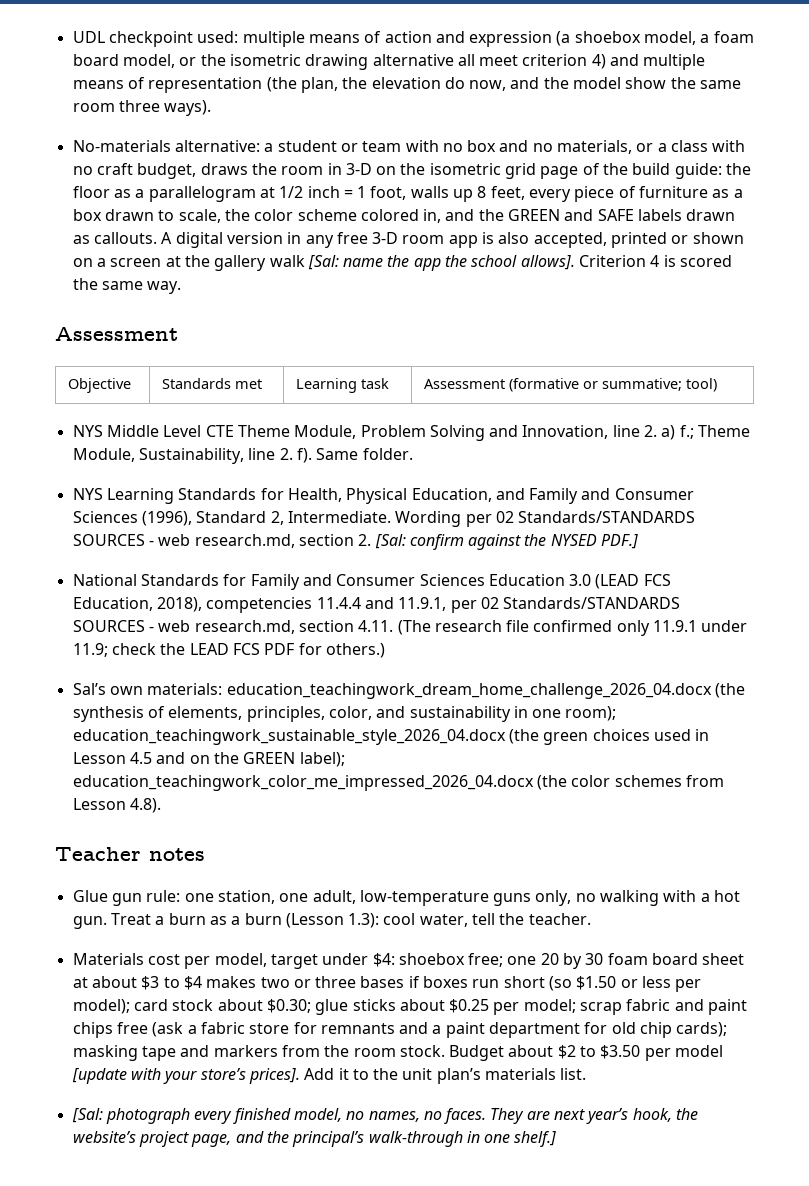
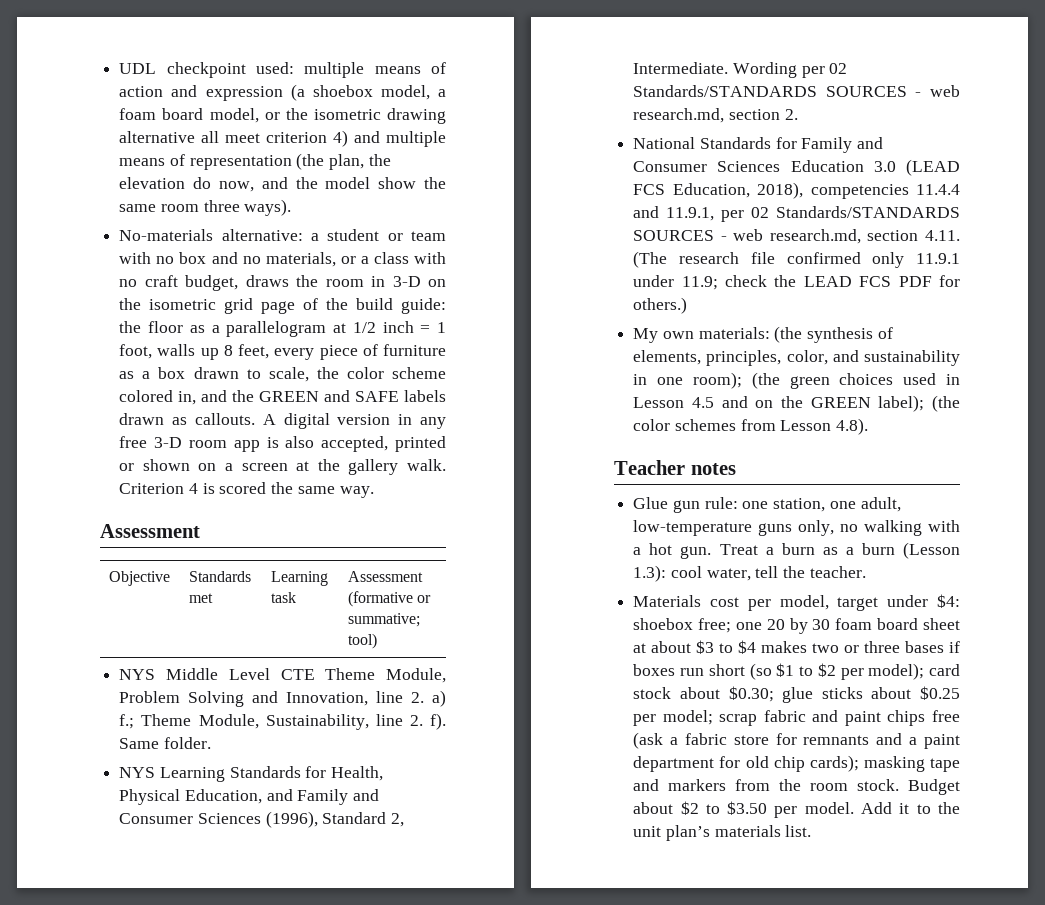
- A digital version in any free 3-D room app is also accepted, printed or shown on a screen at the gallery walk [Sal: name the app the school allows].
+ A digital version in any free 3-D room app is also accepted, printed or shown on a screen at the gallery walk.
- Wording per 02 Standards/STANDARDS SOURCES - web research.md, section 2. [Sal: confirm against the NYSED PDF.]
+ Wording per 02 Standards/STANDARDS SOURCES - web research.md, section 2.
- Sal’s own materials: education_teachingwork_dream_home_challenge_2026_04.docx (the synthesis of elements, principles, color, and sustainability in one room); education_teachingwork_sustainable_style_2026_04.docx (the green choices used in Lesson 4.5 and on the GREEN label); education_teachingwork_color_me_impressed_2026_04.docx (the color schemes from Lesson 4.8).
+ My own materials: (the synthesis of elements, principles, color, and sustainability in one room); (the green choices used in Lesson 4.5 and on the GREEN label); (the color schemes from Lesson 4.8).
- one 20 by 30 foam board sheet at about $3 to $4 makes two or three bases if boxes run short (so $1.50 or less per model);
+ one 20 by 30 foam board sheet at about $3 to $4 makes two or three bases if boxes run short (so $1 to $2 per model);
- Budget about $2 to $3.50 per model [update with your store’s prices].
+ Budget about $2 to $3.50 per model.
- [Sal: photograph every finished model, no names, no faces. They are next year’s hook, the website’s project page, and the principal’s walk-through in one shelf.]

